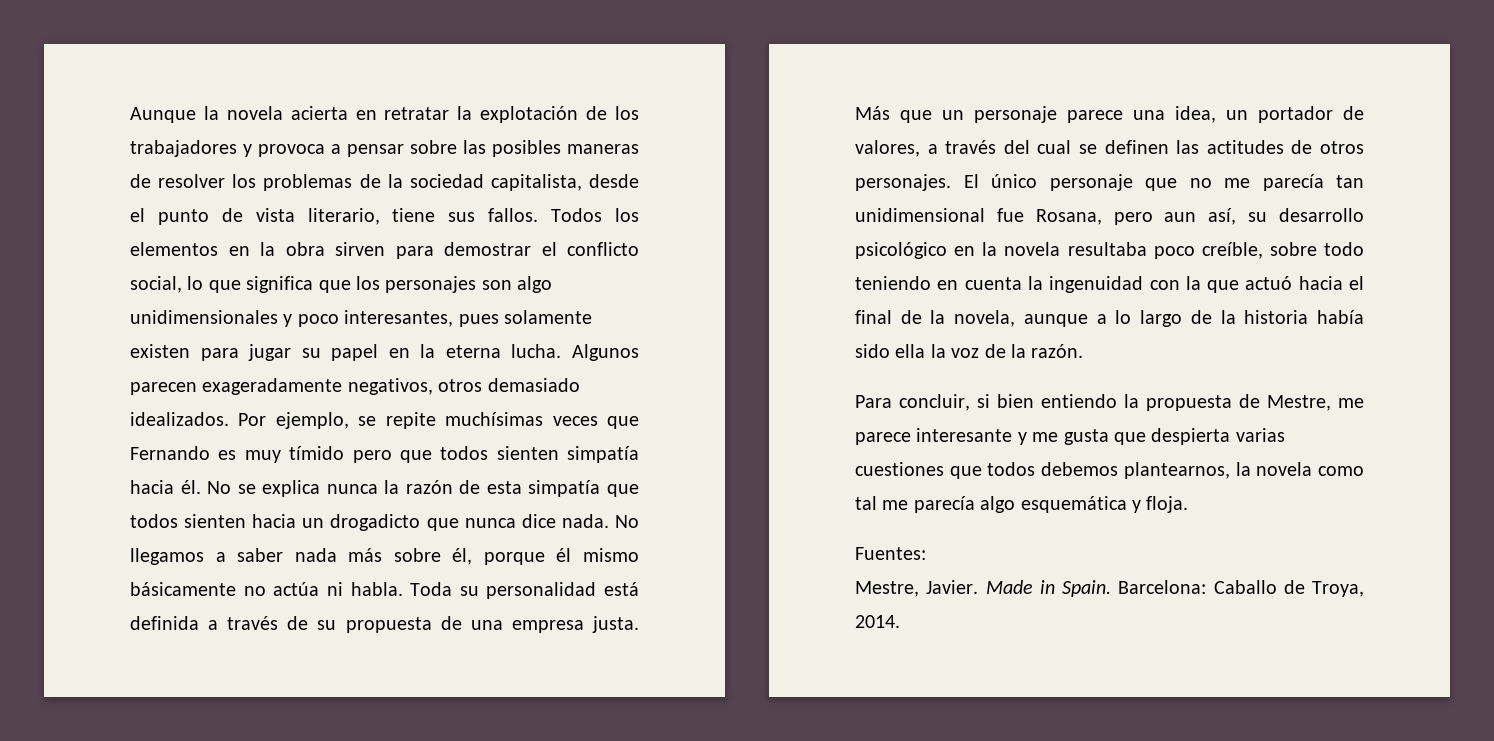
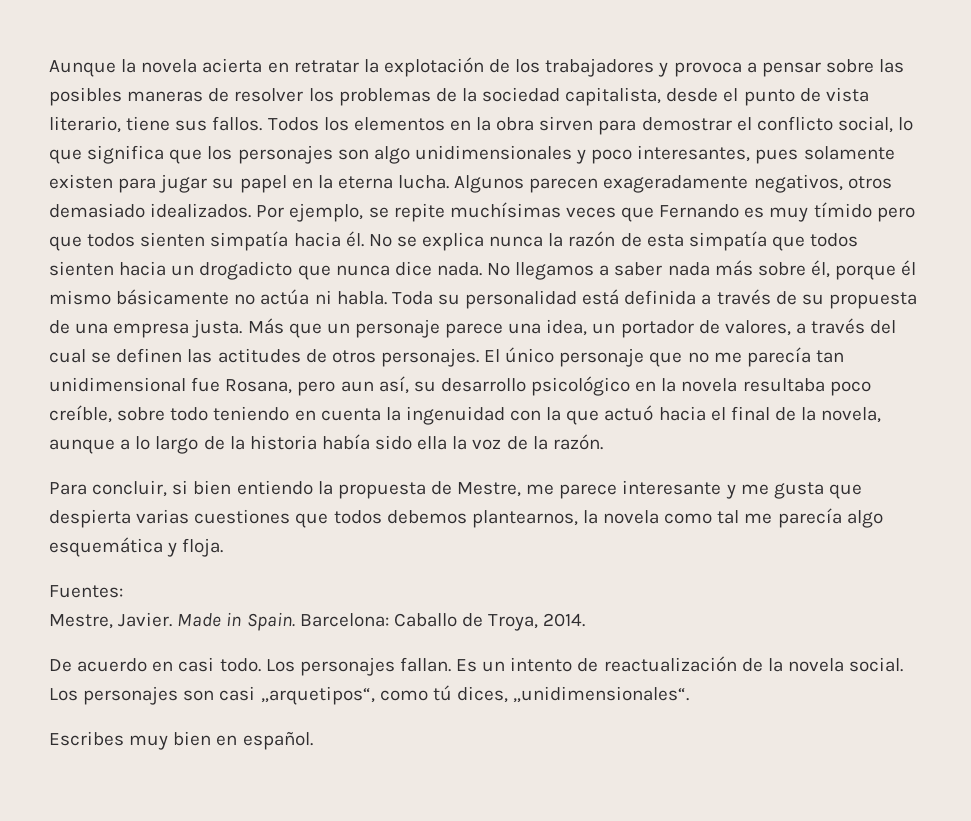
+ De acuerdo en casi todo. Los personajes fallan. Es un intento de reactualización de la novela social. Los personajes son casi „arquetipos“, como tú dices, „unidimensionales“.
+ Escribes muy bien en español.

